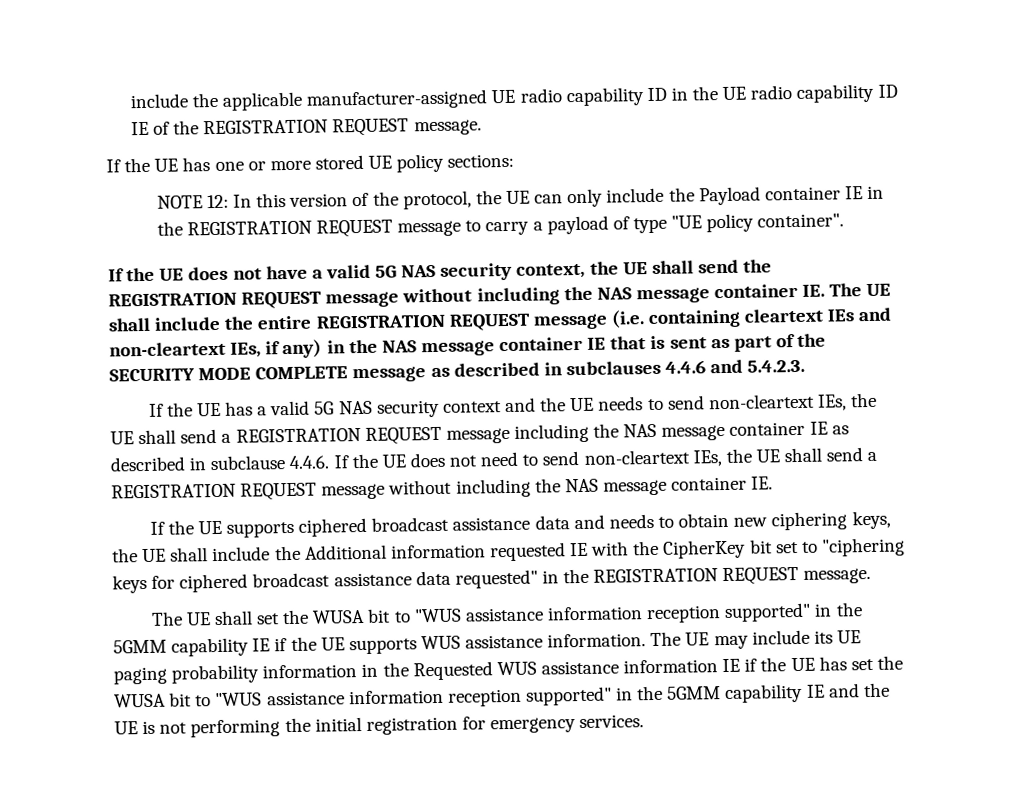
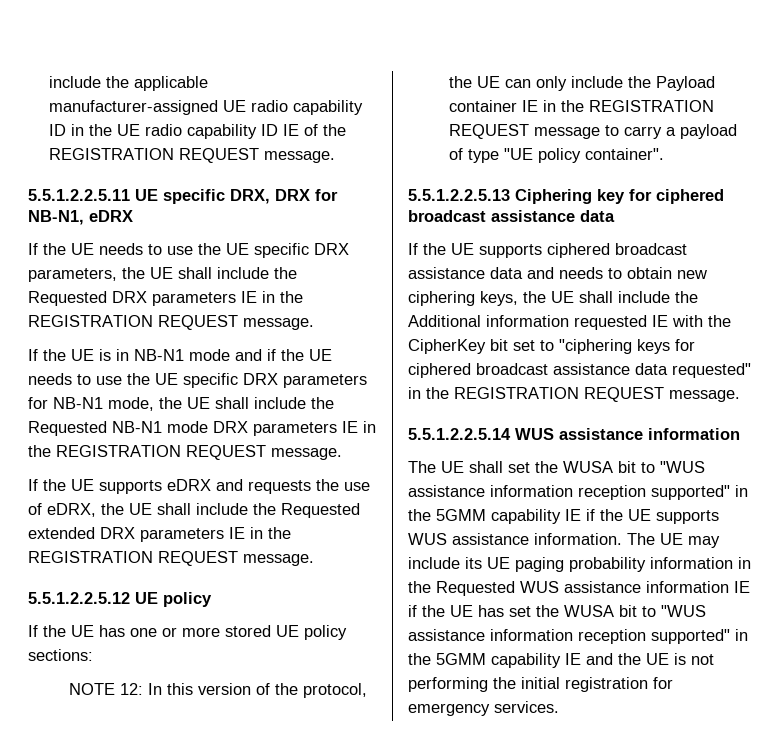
+ 5.5.1.2.2.5.11 UE specific DRX, DRX for NB-N1, eDRX
+ If the UE needs to use the UE specific DRX parameters, the UE shall include the Requested DRX parameters IE in the REGISTRATION REQUEST message.
+ If the UE is in NB-N1 mode and if the UE needs to use the UE specific DRX parameters for NB-N1 mode, the UE shall include the Requested NB-N1 mode DRX parameters IE in the REGISTRATION REQUEST message.
+ If the UE supports eDRX and requests the use of eDRX, the UE shall include the Requested extended DRX parameters IE in the REGISTRATION REQUEST message.
+ 5.5.1.2.2.5.12 UE policy
- If the UE does not have a valid 5G NAS security context, the UE shall send the REGISTRATION REQUEST message without including the NAS message container IE. The UE shall include the entire REGISTRATION REQUEST message (i.e. containing cleartext IEs and non-cleartext IEs, if any) in the NAS message container IE that is sent as part of the SECURITY MODE COMPLETE message as described in subclauses 4.4.6 and 5.4.2.3.
- If the UE has a valid 5G NAS security context and the UE needs to send non-cleartext IEs, the UE shall send a REGISTRATION REQUEST message including the NAS message container IE as described in subclause 4.4.6. If the UE does not need to send non-cleartext IEs, the UE shall send a REGISTRATION REQUEST message without including the NAS message container IE.
+ 5.5.1.2.2.5.13 Ciphering key for ciphered broadcast assistance data
+ 5.5.1.2.2.5.14 WUS assistance information

